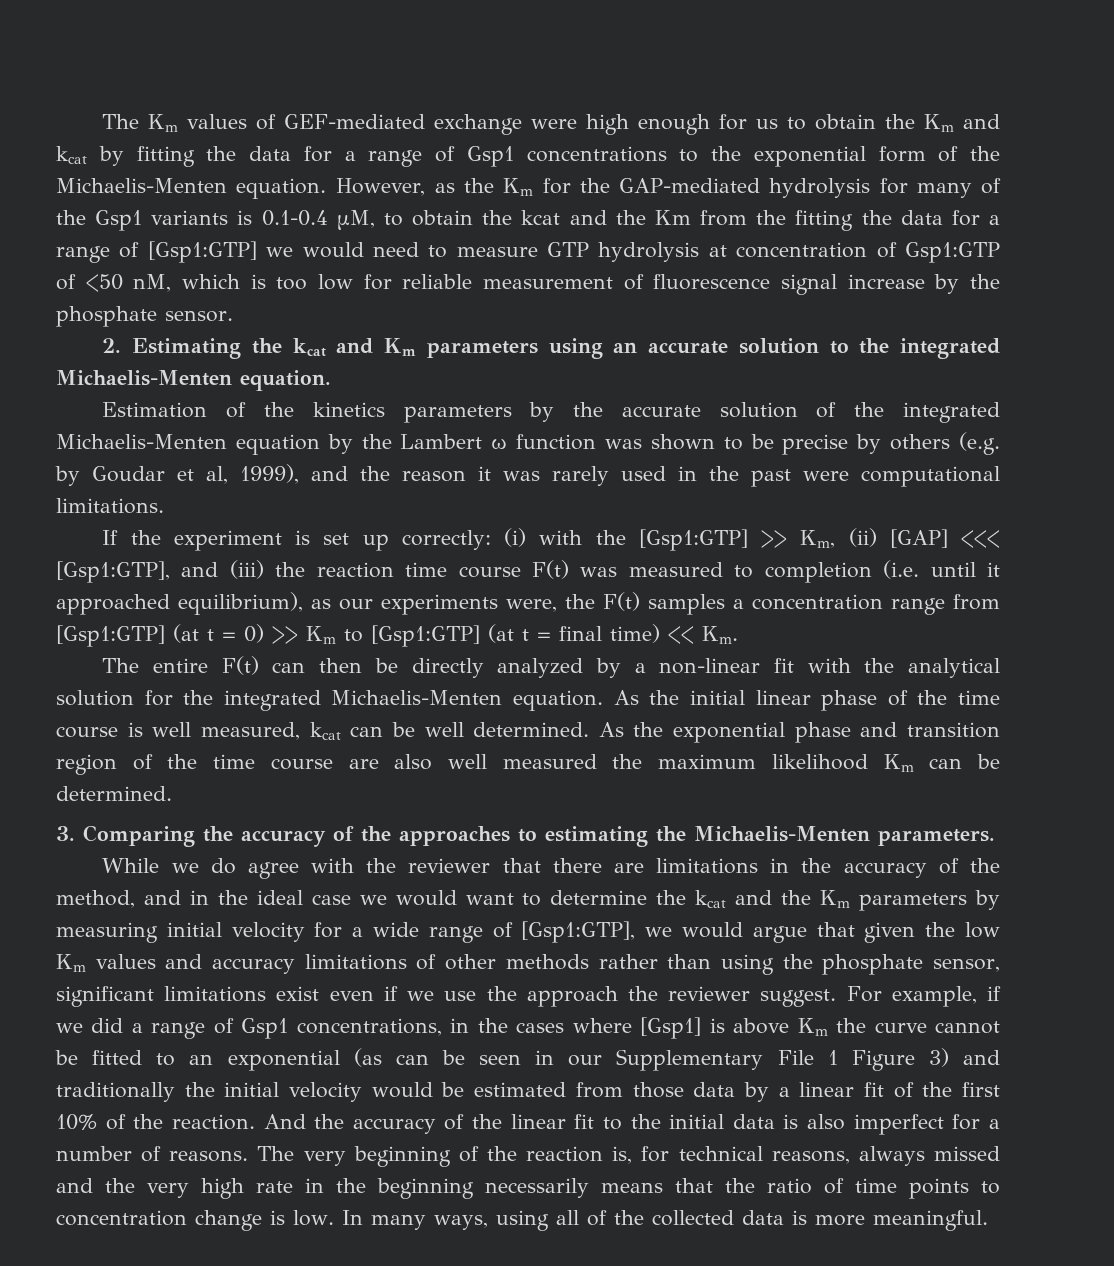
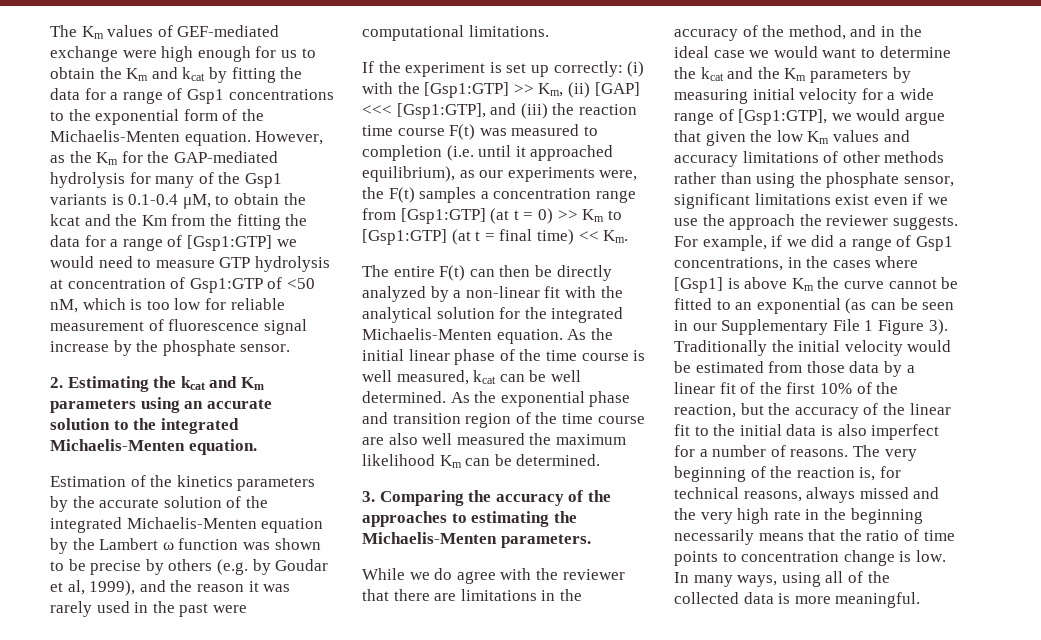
- While we do agree with the reviewer that there are limitations in the accuracy of the method, and in the ideal case we would want to determine the kcat and the Km parameters by measuring initial velocity for a wide range of [Gsp1:GTP], we would argue that given the low Km values and accuracy limitations of other methods rather than using the phosphate sensor, significant limitations exist even if we use the approach the reviewer suggest.
+ While we do agree with the reviewer that there are limitations in the accuracy of the method, and in the ideal case we would want to determine the kcat and the Km parameters by measuring initial velocity for a wide range of [Gsp1:GTP], we would argue that given the low Km values and accuracy limitations of other methods rather than using the phosphate sensor, significant limitations exist even if we use the approach the reviewer suggests.
- For example, if we did a range of Gsp1 concentrations, in the cases where [Gsp1] is above Km the curve cannot be fitted to an exponential (as can be seen in our Supplementary File 1 Figure 3) and traditionally the initial velocity would be estimated from those data by a linear fit of the first 10% of the reaction. And the accuracy of the linear fit to the initial data is also imperfect for a number of reasons.
+ For example, if we did a range of Gsp1 concentrations, in the cases where [Gsp1] is above Km the curve cannot be fitted to an exponential (as can be seen in our Supplementary File 1 Figure 3). Traditionally the initial velocity would be estimated from those data by a linear fit of the first 10% of the reaction, but the accuracy of the linear fit to the initial data is also imperfect for a number of reasons.

